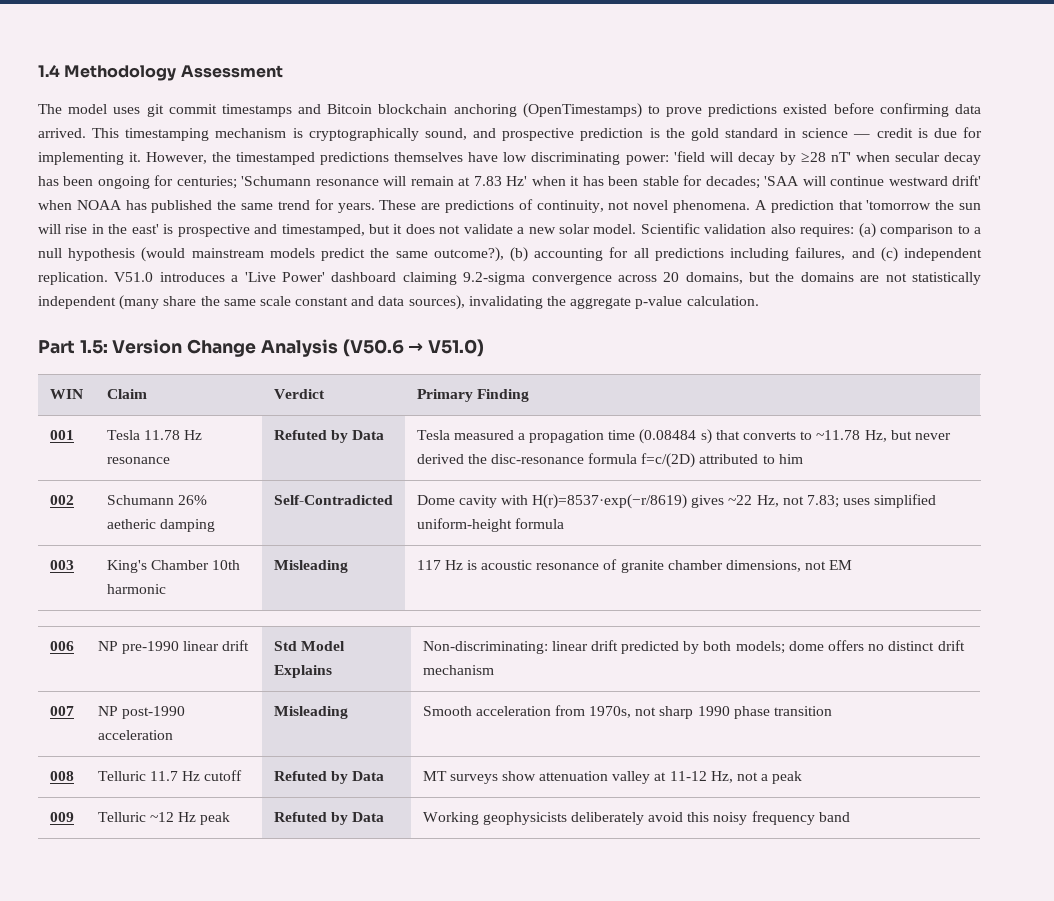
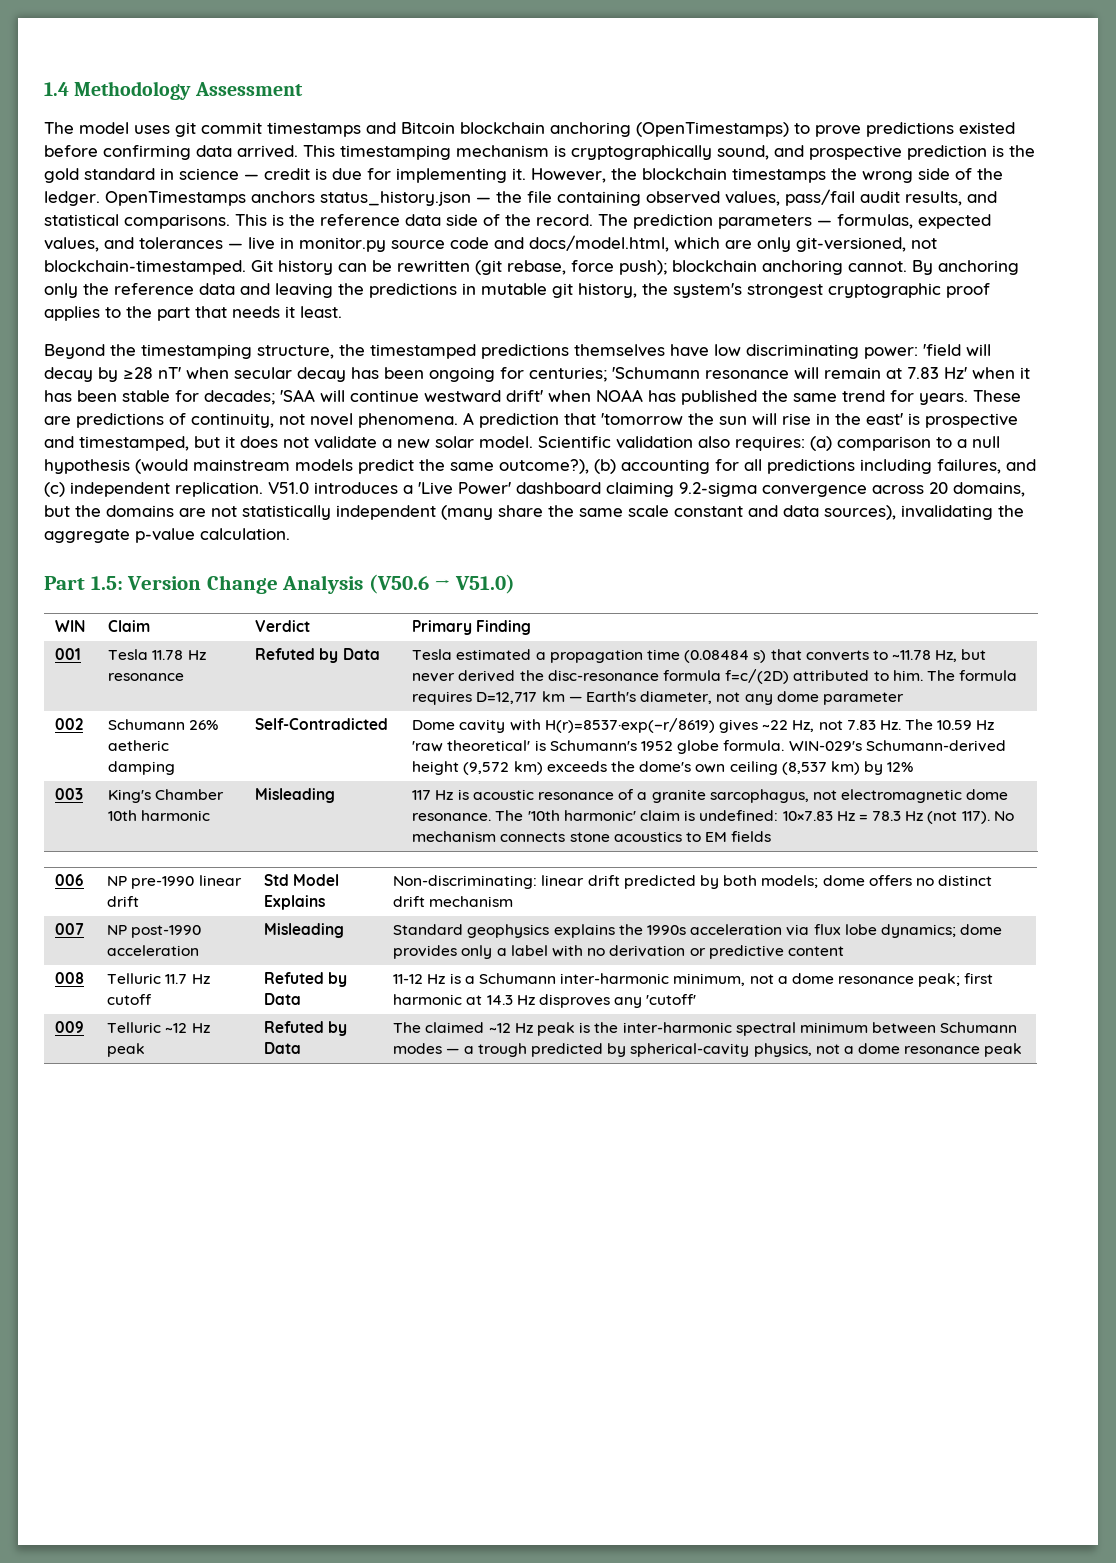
- However, the timestamped predictions themselves have low discriminating power: 'field will decay by ≥28 nT' when secular decay has been ongoing for centuries; 'Schumann resonance will remain at 7.83 Hz' when it has been stable for decades; 'SAA will continue westward drift' when NOAA has published the same trend for years.
+ However, the blockchain timestamps the wrong side of the ledger. OpenTimestamps anchors status_history.json — the file containing observed values, pass/fail audit results, and statistical comparisons. This is the reference data side of the record. The prediction parameters — formulas, expected values, and tolerances — live in monitor.py source code and docs/model.html, which are only git-versioned, not blockchain-timestamped. Git history can be rewritten (git rebase, force push); blockchain anchoring cannot. By anchoring only the reference data and leaving the predictions in mutable git history, the system's strongest cryptographic proof applies to the part that needs it least.
+ Beyond the timestamping structure, the timestamped predictions themselves have low discriminating power: 'field will decay by ≥28 nT' when secular decay has been ongoing for centuries; 'Schumann resonance will remain at 7.83 Hz' when it has been stable for decades; 'SAA will continue westward drift' when NOAA has published the same trend for years.
- Tesla measured a propagation time (0.08484 s) that converts to ~11.78 Hz, but never derived the disc-resonance formula f=c/(2D) attributed to him
+ Tesla estimated a propagation time (0.08484 s) that converts to ~11.78 Hz, but never derived the disc-resonance formula f=c/(2D) attributed to him. The formula requires D=12,717 km — Earth's diameter, not any dome parameter
- 002 | Schumann 26% aetheric damping | Self-Contradicted | Dome cavity with H(r)=8537·exp(−r/8619) gives ~22 Hz, not 7.83; uses simplified uniform-height formula
+ 002 | Schumann 26% aetheric damping | Self-Contradicted | Dome cavity with H(r)=8537·exp(−r/8619) gives ~22 Hz, not 7.83 Hz. The 10.59 Hz 'raw theoretical' is Schumann's 1952 globe formula. WIN-029's Schumann-derived height (9,572 km) exceeds the dome's own ceiling (8,537 km) by 12%
- 003 | King's Chamber 10th harmonic | Misleading | 117 Hz is acoustic resonance of granite chamber dimensions, not EM
+ 003 | King's Chamber 10th harmonic | Misleading | 117 Hz is acoustic resonance of a granite sarcophagus, not electromagnetic dome resonance. The '10th harmonic' claim is undefined: 10×7.83 Hz = 78.3 Hz (not 117). No mechanism connects stone acoustics to EM fields
- 007 | NP post-1990 acceleration | Misleading | Smooth acceleration from 1970s, not sharp 1990 phase transition
+ 007 | NP post-1990 acceleration | Misleading | Standard geophysics explains the 1990s acceleration via flux lobe dynamics; dome provides only a label with no derivation or predictive content
- 008 | Telluric 11.7 Hz cutoff | Refuted by Data | MT surveys show attenuation valley at 11-12 Hz, not a peak
+ 008 | Telluric 11.7 Hz cutoff | Refuted by Data | 11-12 Hz is a Schumann inter-harmonic minimum, not a dome resonance peak; first harmonic at 14.3 Hz disproves any 'cutoff'
- 009 | Telluric ~12 Hz peak | Refuted by Data | Working geophysicists deliberately avoid this noisy frequency band
+ 009 | Telluric ~12 Hz peak | Refuted by Data | The claimed ~12 Hz peak is the inter-harmonic spectral minimum between Schumann modes — a trough predicted by spherical-cavity physics, not a dome resonance peak

